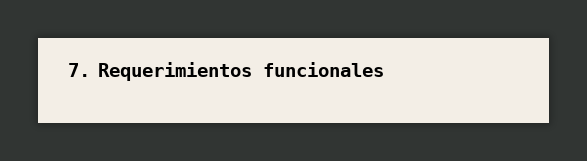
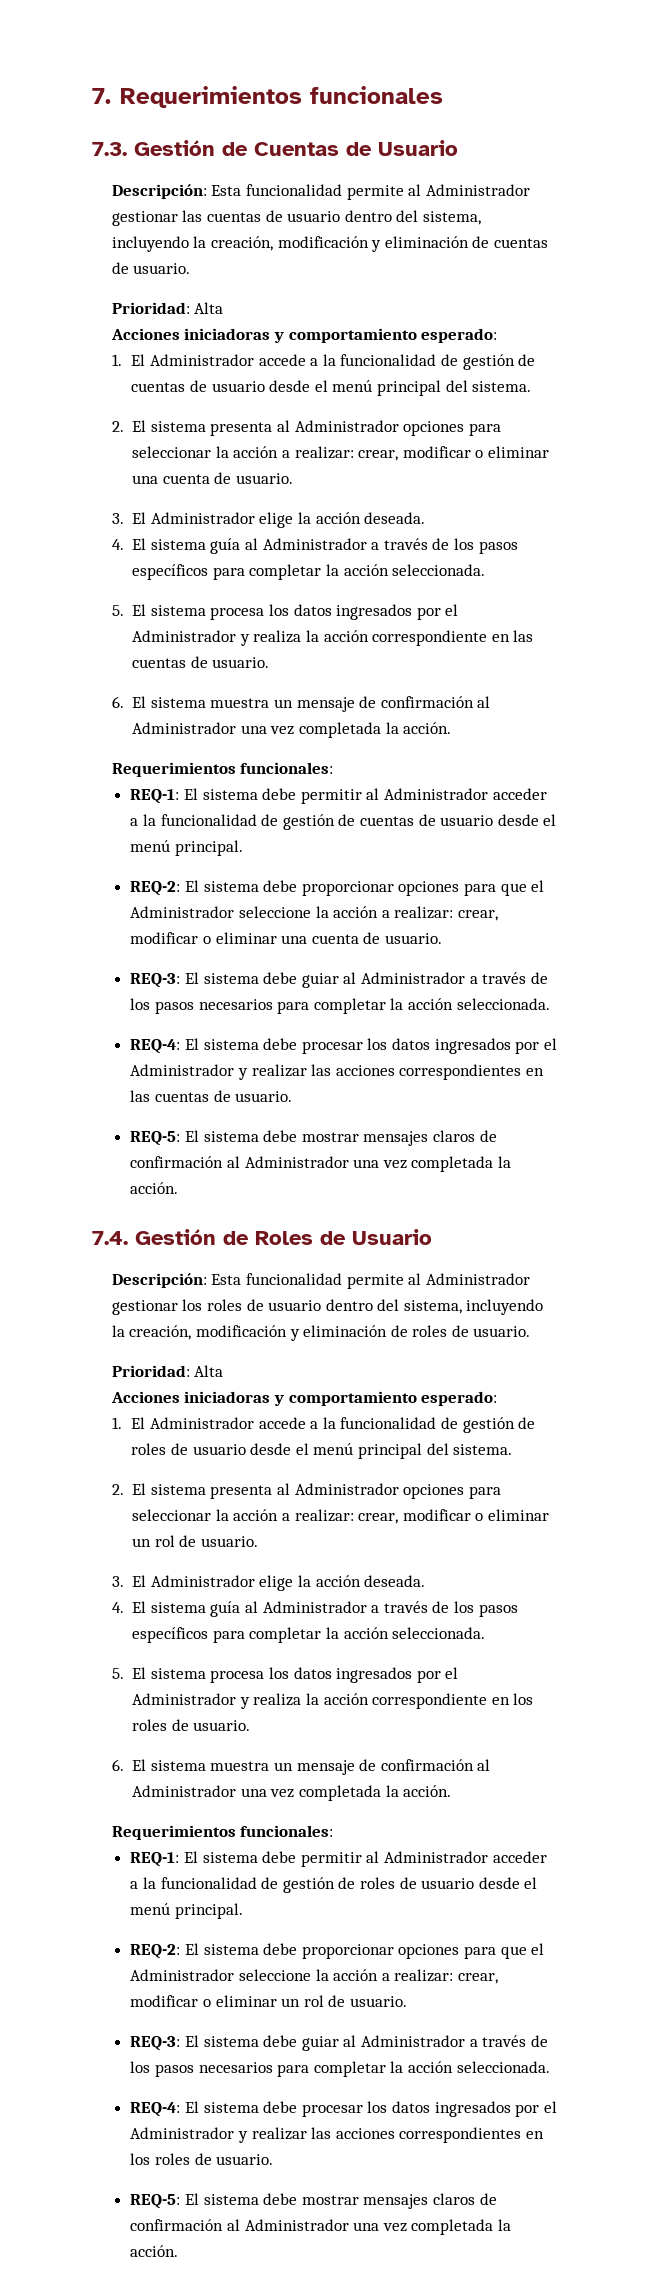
+ 7.3. Gestión de Cuentas de Usuario
+ Descripción: Esta funcionalidad permite al Administrador gestionar las cuentas de usuario dentro del sistema, incluyendo la creación, modificación y eliminación de cuentas de usuario.
+ Prioridad: Alta
+ Acciones iniciadoras y comportamiento esperado:
+ 1. El Administrador accede a la funcionalidad de gestión de cuentas de usuario desde el menú principal del sistema.
+ 2. El sistema presenta al Administrador opciones para seleccionar la acción a realizar: crear, modificar o eliminar una cuenta de usuario.
+ 3. El Administrador elige la acción deseada.
+ 4. El sistema guía al Administrador a través de los pasos específicos para completar la acción seleccionada.
+ 5. El sistema procesa los datos ingresados por el Administrador y realiza la acción correspondiente en las cuentas de usuario.
+ 6. El sistema muestra un mensaje de confirmación al Administrador una vez completada la acción.
+ Requerimientos funcionales:
+ REQ-1: El sistema debe permitir al Administrador acceder a la funcionalidad de gestión de cuentas de usuario desde el menú principal.
+ REQ-2: El sistema debe proporcionar opciones para que el Administrador seleccione la acción a realizar: crear, modificar o eliminar una cuenta de usuario.
+ REQ-3: El sistema debe guiar al Administrador a través de los pasos necesarios para completar la acción seleccionada.
+ REQ-4: El sistema debe procesar los datos ingresados por el Administrador y realizar las acciones correspondientes en las cuentas de usuario.
+ REQ-5: El sistema debe mostrar mensajes claros de confirmación al Administrador una vez completada la acción.
+ 7.4. Gestión de Roles de Usuario
+ Descripción: Esta funcionalidad permite al Administrador gestionar los roles de usuario dentro del sistema, incluyendo la creación, modificación y eliminación de roles de usuario.
+ Prioridad: Alta
+ Acciones iniciadoras y comportamiento esperado:
+ 1. El Administrador accede a la funcionalidad de gestión de roles de usuario desde el menú principal del sistema.
+ 2. El sistema presenta al Administrador opciones para seleccionar la acción a realizar: crear, modificar o eliminar un rol de usuario.
+ 3. El Administrador elige la acción deseada.
+ 4. El sistema guía al Administrador a través de los pasos específicos para completar la acción seleccionada.
+ 5. El sistema procesa los datos ingresados por el Administrador y realiza la acción correspondiente en los roles de usuario.
+ 6. El sistema muestra un mensaje de confirmación al Administrador una vez completada la acción.
+ Requerimientos funcionales:
+ REQ-1: El sistema debe permitir al Administrador acceder a la funcionalidad de gestión de roles de usuario desde el menú principal.
+ REQ-2: El sistema debe proporcionar opciones para que el Administrador seleccione la acción a realizar: crear, modificar o eliminar un rol de usuario.
+ REQ-3: El sistema debe guiar al Administrador a través de los pasos necesarios para completar la acción seleccionada.
+ REQ-4: El sistema debe procesar los datos ingresados por el Administrador y realizar las acciones correspondientes en los roles de usuario.
+ REQ-5: El sistema debe mostrar mensajes claros de confirmación al Administrador una vez completada la acción.

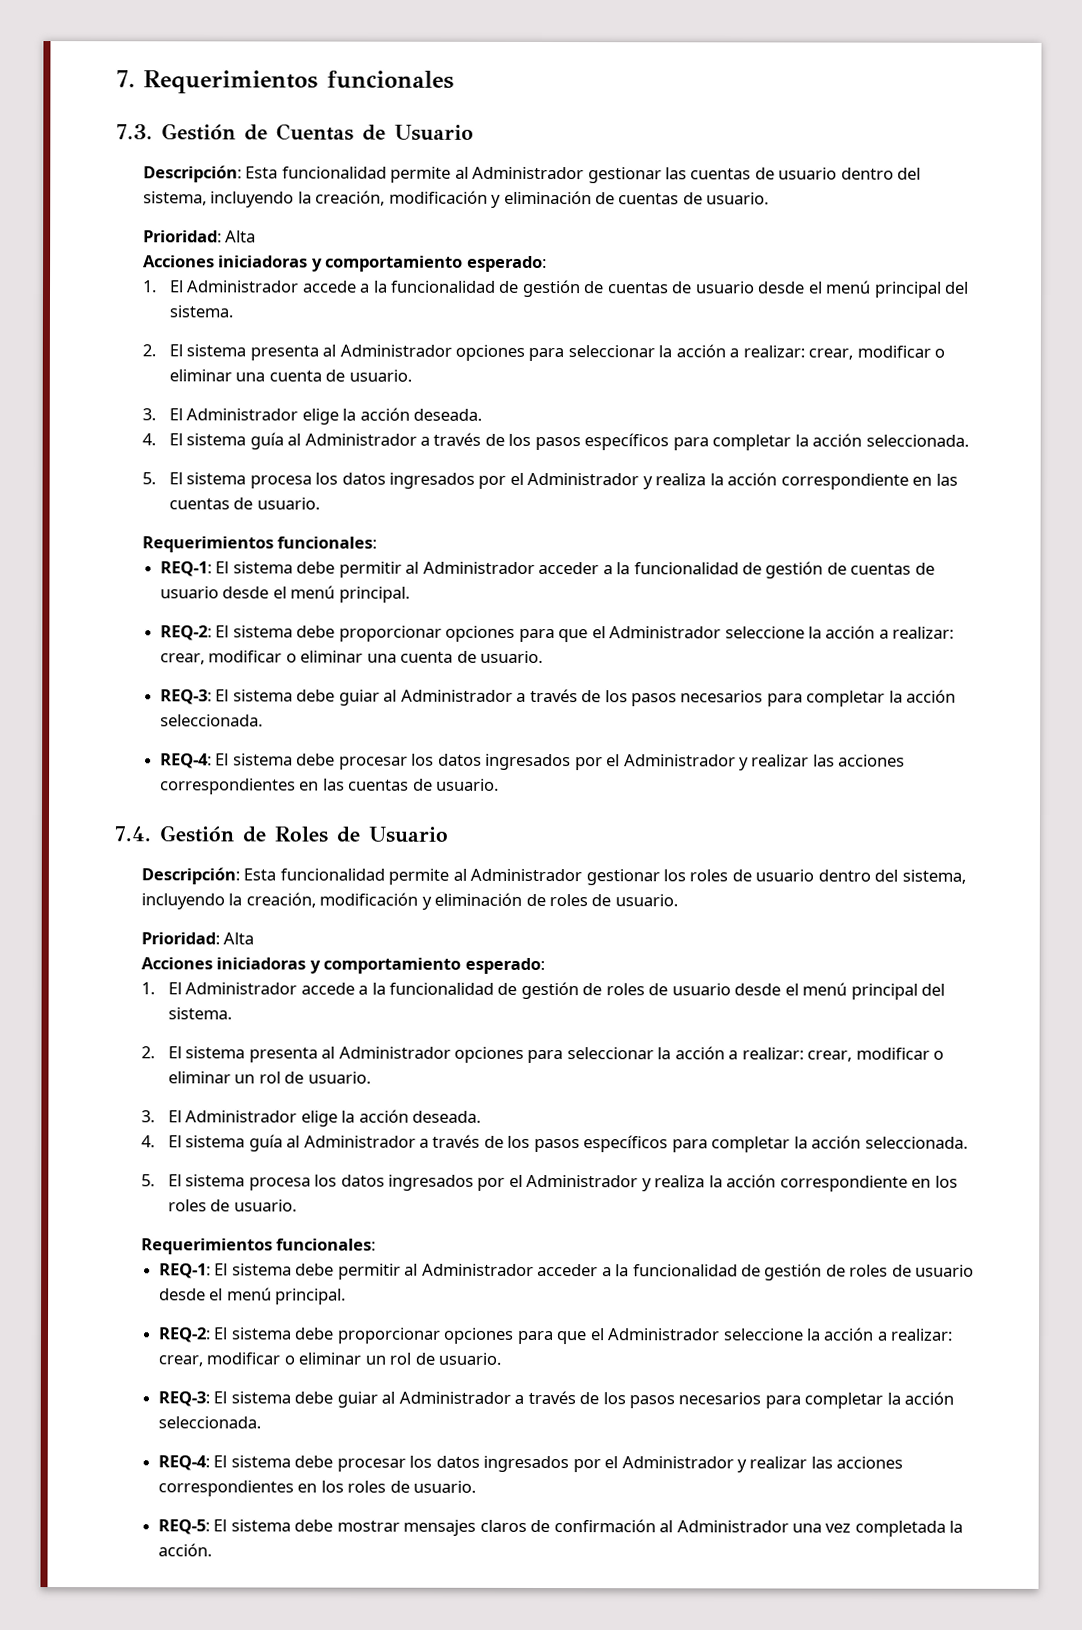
  5. El sistema procesa los datos ingresados por el Administrador y realiza la acción correspondiente en las cuentas de usuario.
- 6. El sistema muestra un mensaje de confirmación al Administrador una vez completada la acción.
  REQ-4: El sistema debe procesar los datos ingresados por el Administrador y realizar las acciones correspondientes en las cuentas de usuario.
- REQ-5: El sistema debe mostrar mensajes claros de confirmación al Administrador una vez completada la acción.
  5. El sistema procesa los datos ingresados por el Administrador y realiza la acción correspondiente en los roles de usuario.
- 6. El sistema muestra un mensaje de confirmación al Administrador una vez completada la acción.

